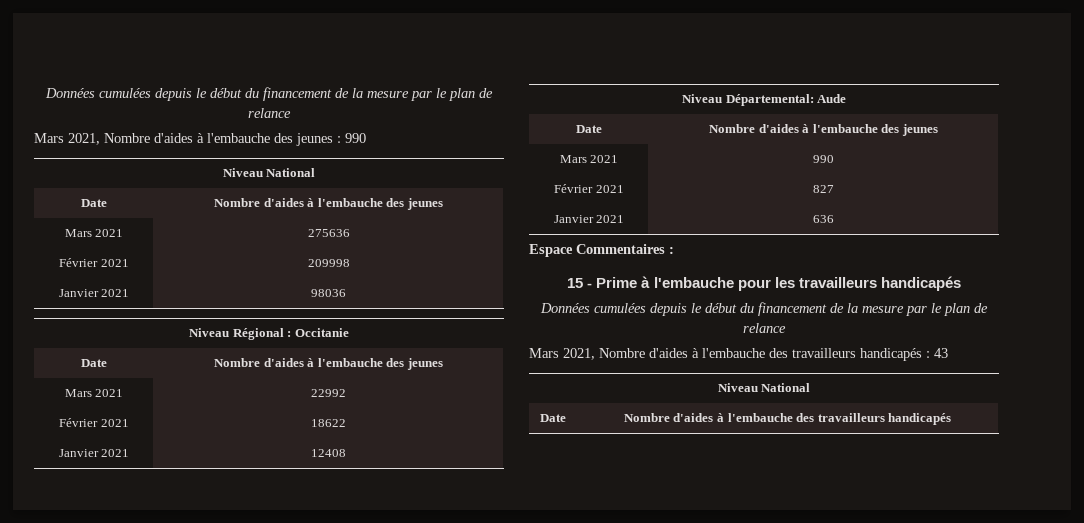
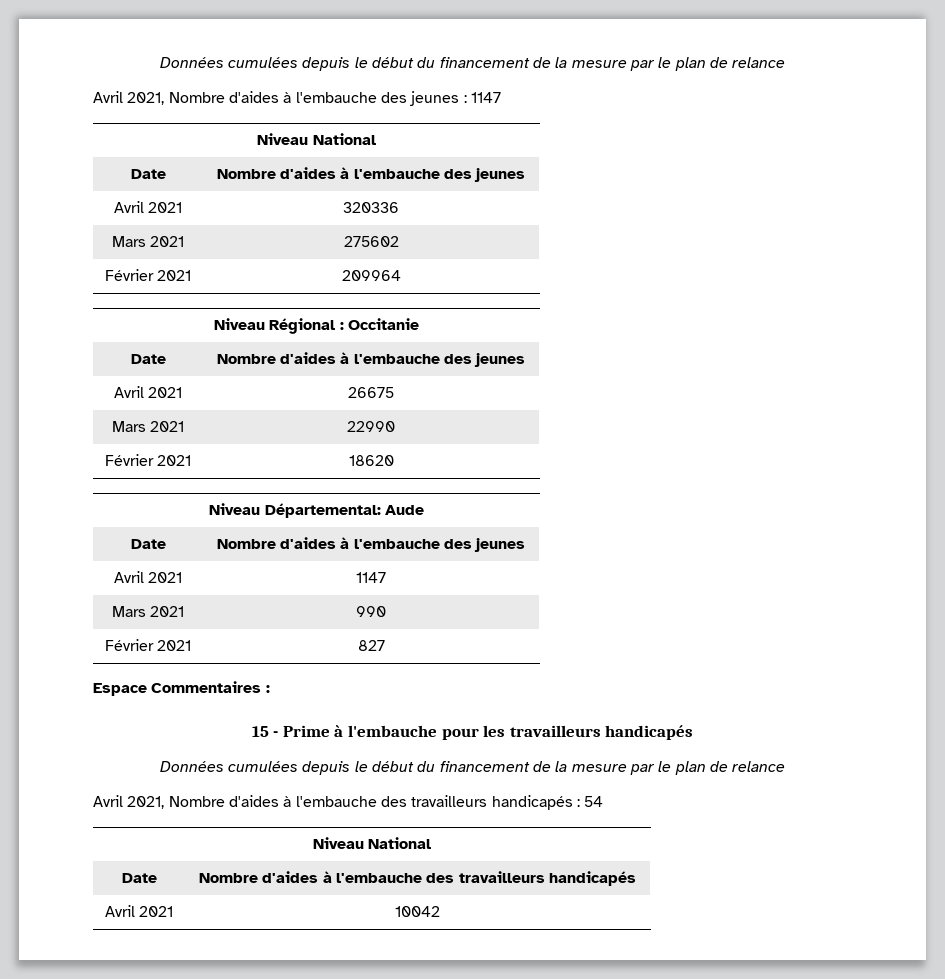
- Mars 2021, Nombre d'aides à l'embauche des jeunes : 990
+ Avril 2021, Nombre d'aides à l'embauche des jeunes : 1147
- Mars 2021 | 275636
- Février 2021 | 209998
- Janvier 2021 | 98036
+ Avril 2021 | 320336
+ Mars 2021 | 275602
+ Février 2021 | 209964
- Mars 2021 | 22992
- Février 2021 | 18622
- Janvier 2021 | 12408
+ Avril 2021 | 26675
+ Mars 2021 | 22990
+ Février 2021 | 18620
+ Avril 2021 | 1147
- Janvier 2021 | 636
- Mars 2021, Nombre d'aides à l'embauche des travailleurs handicapés : 43
+ Avril 2021, Nombre d'aides à l'embauche des travailleurs handicapés : 54
+ Avril 2021 | 10042

